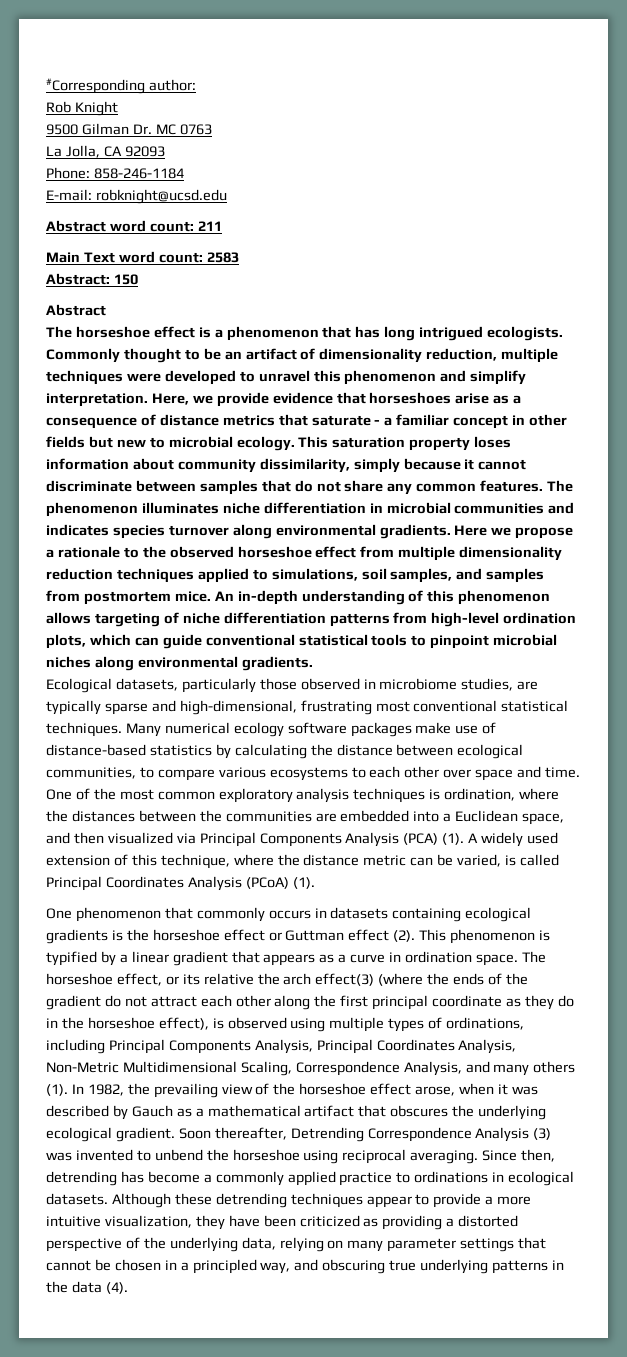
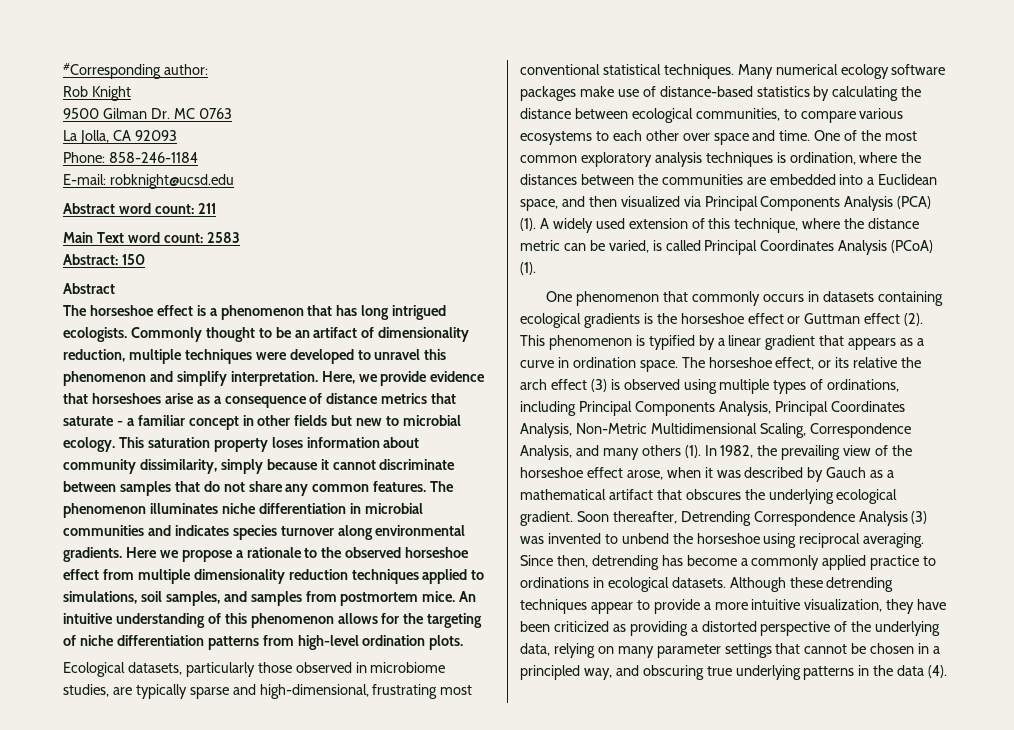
- An in-depth understanding of this phenomenon allows targeting of niche differentiation patterns from high-level ordination plots, which can guide conventional statistical tools to pinpoint microbial niches along environmental gradients.
+ An intuitive understanding of this phenomenon allows for the targeting of niche differentiation patterns from high-level ordination plots.
- The horseshoe effect, or its relative the arch effect(3) (where the ends of the gradient do not attract each other along the first principal coordinate as they do in the horseshoe effect), is observed using multiple types of ordinations, including Principal Components Analysis, Principal Coordinates Analysis, Non-Metric Multidimensional Scaling, Correspondence Analysis, and many others (1).
+ The horseshoe effect, or its relative the arch effect (3) is observed using multiple types of ordinations, including Principal Components Analysis, Principal Coordinates Analysis, Non-Metric Multidimensional Scaling, Correspondence Analysis, and many others (1).

